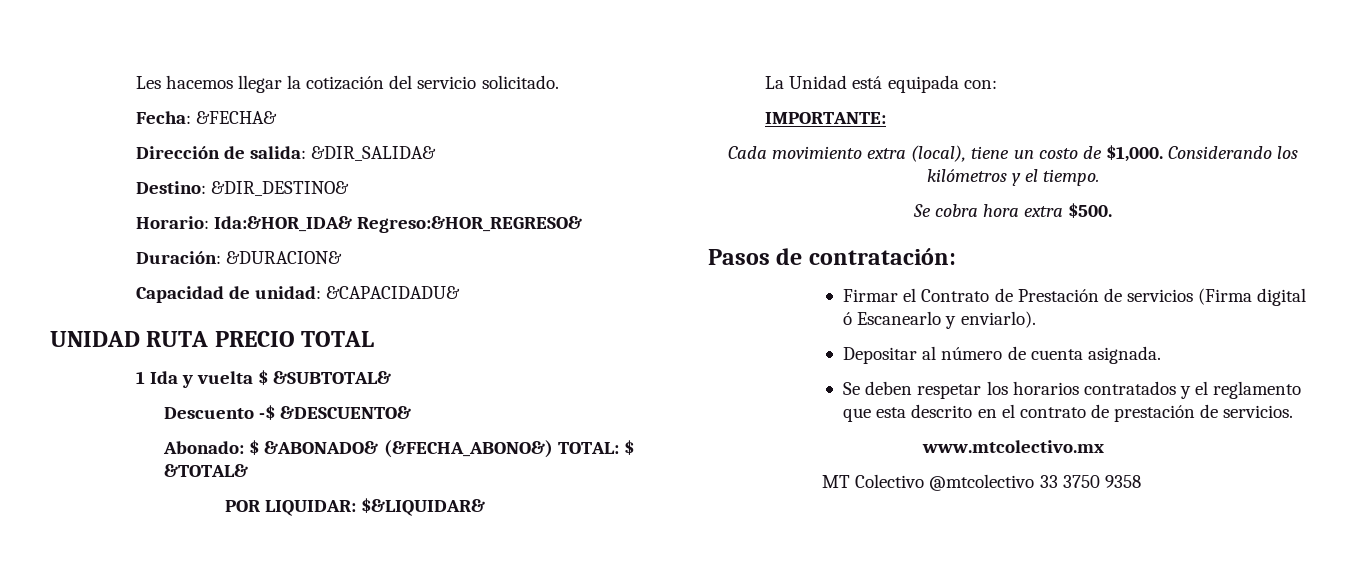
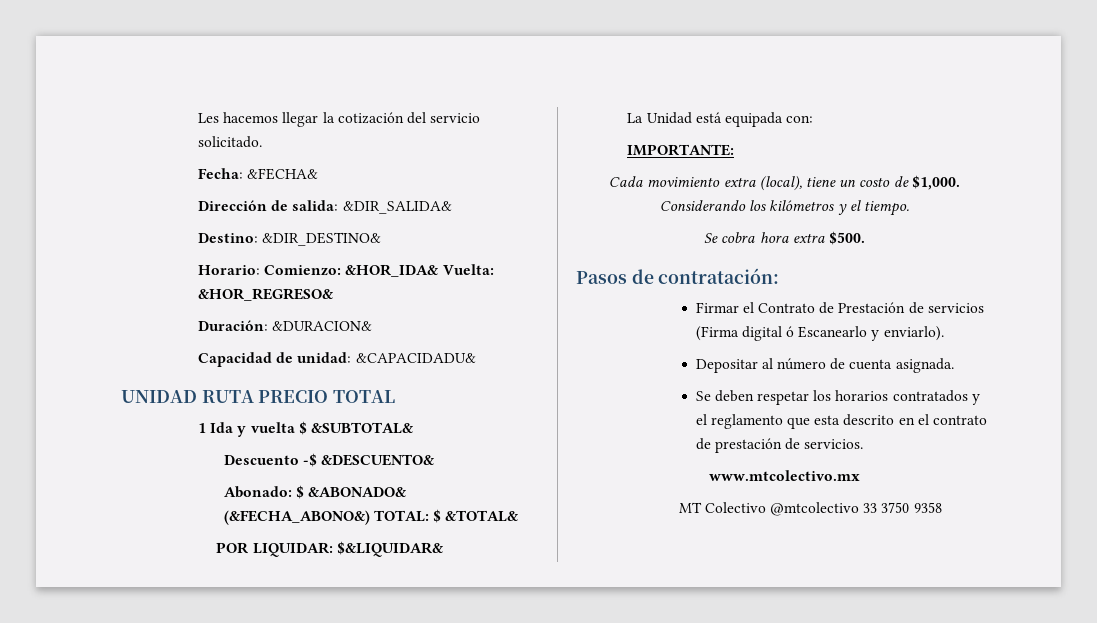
- Horario: Ida:&HOR_IDA& Regreso:&HOR_REGRESO&
+ Horario: Comienzo: &HOR_IDA& Vuelta: &HOR_REGRESO&

